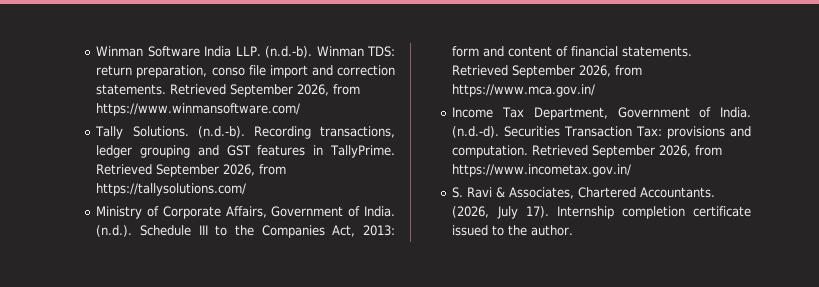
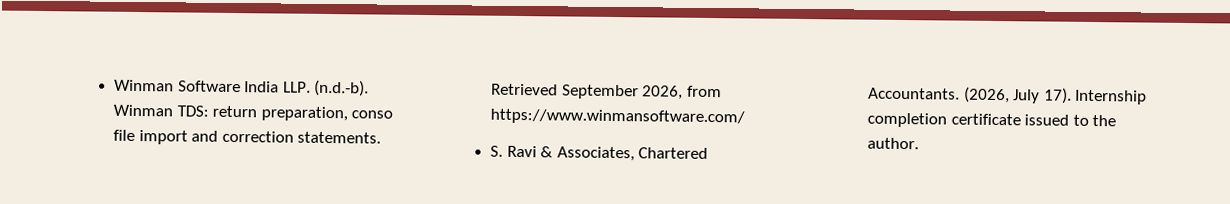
- Tally Solutions. (n.d.-b). Recording transactions, ledger grouping and GST features in TallyPrime. Retrieved September 2026, from https://tallysolutions.com/
- Ministry of Corporate Affairs, Government of India. (n.d.). Schedule III to the Companies Act, 2013: form and content of financial statements. Retrieved September 2026, from https://www.mca.gov.in/
- Income Tax Department, Government of India. (n.d.-d). Securities Transaction Tax: provisions and computation. Retrieved September 2026, from https://www.incometax.gov.in/

